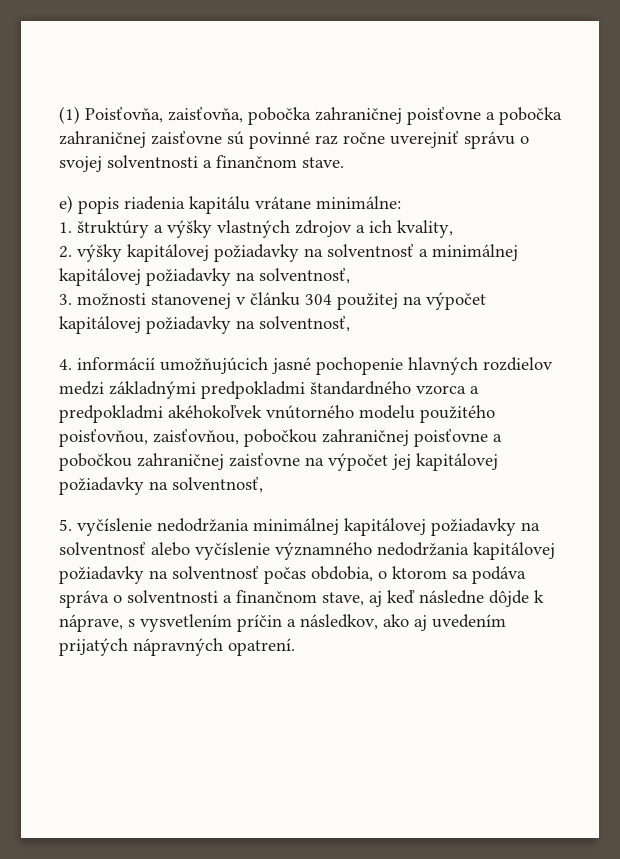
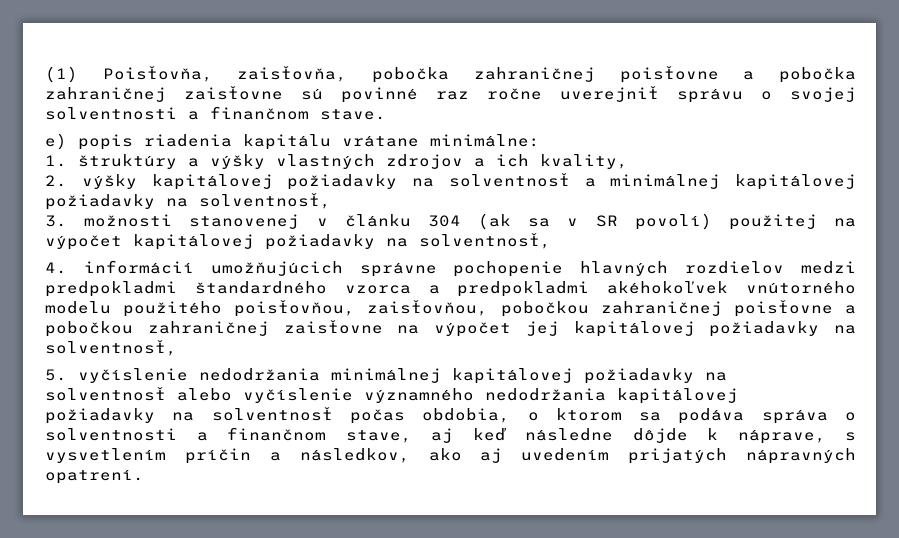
- 3. možnosti stanovenej v článku 304 použitej na výpočet kapitálovej požiadavky na solventnosť,
+ 3. možnosti stanovenej v článku 304 (ak sa v SR povolí) použitej na výpočet kapitálovej požiadavky na solventnosť,
- 4. informácií umožňujúcich jasné pochopenie hlavných rozdielov medzi základnými predpokladmi štandardného vzorca a predpokladmi akéhokoľvek vnútorného modelu použitého poisťovňou, zaisťovňou, pobočkou zahraničnej poisťovne a pobočkou zahraničnej zaisťovne na výpočet jej kapitálovej požiadavky na solventnosť,
+ 4. informácií umožňujúcich správne pochopenie hlavných rozdielov medzi predpokladmi štandardného vzorca a predpokladmi akéhokoľvek vnútorného modelu použitého poisťovňou, zaisťovňou, pobočkou zahraničnej poisťovne a pobočkou zahraničnej zaisťovne na výpočet jej kapitálovej požiadavky na solventnosť,

